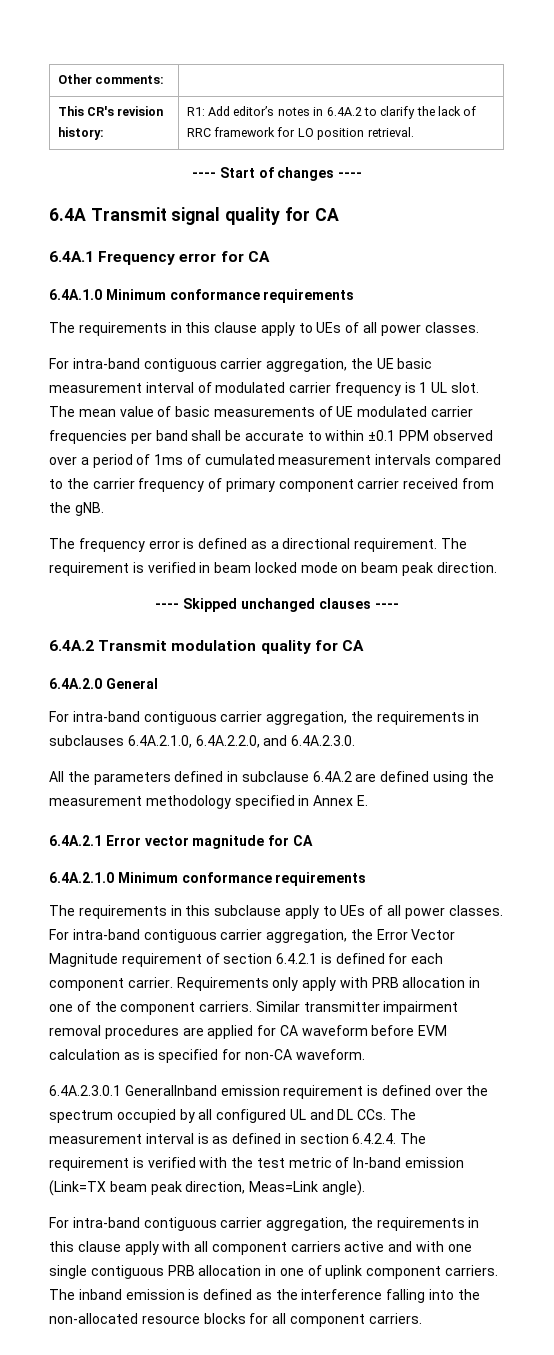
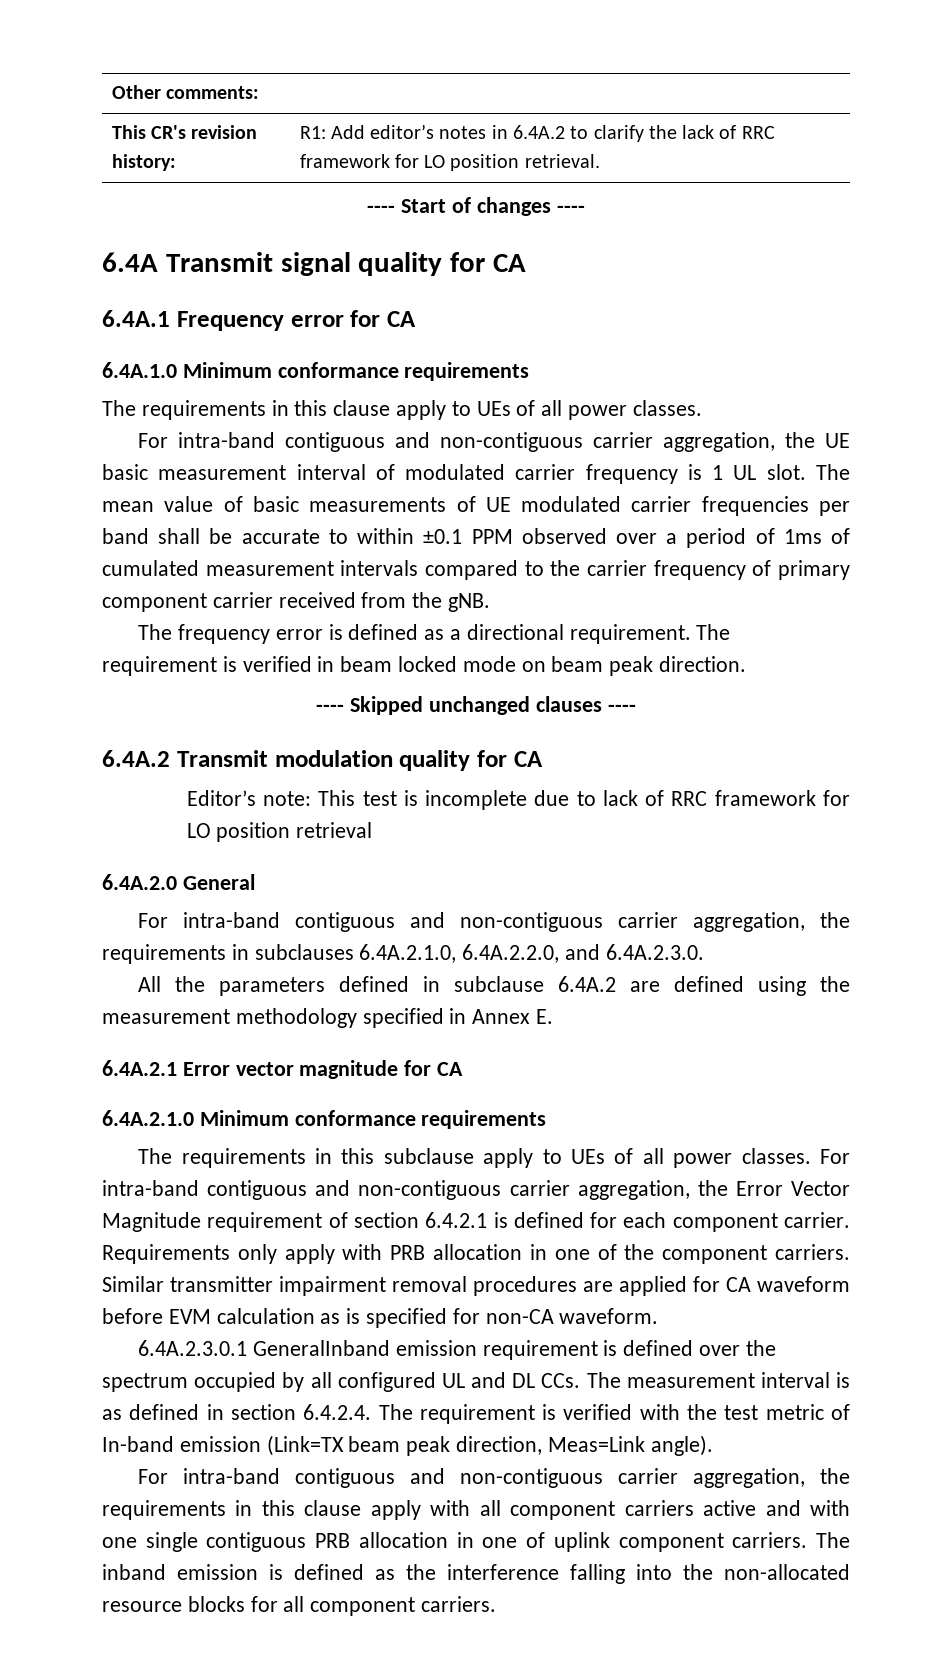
- For intra-band contiguous carrier aggregation, the UE basic measurement interval of modulated carrier frequency is 1 UL slot.
+ For intra-band contiguous and non-contiguous carrier aggregation, the UE basic measurement interval of modulated carrier frequency is 1 UL slot.
+ Editor’s note: This test is incomplete due to lack of RRC framework for LO position retrieval
- For intra-band contiguous carrier aggregation, the requirements in subclauses 6.4A.2.1.0, 6.4A.2.2.0, and 6.4A.2.3.0.
+ For intra-band contiguous and non-contiguous carrier aggregation, the requirements in subclauses 6.4A.2.1.0, 6.4A.2.2.0, and 6.4A.2.3.0.
- For intra-band contiguous carrier aggregation, the Error Vector Magnitude requirement of section 6.4.2.1 is defined for each component carrier.
+ For intra-band contiguous and non-contiguous carrier aggregation, the Error Vector Magnitude requirement of section 6.4.2.1 is defined for each component carrier.
- For intra-band contiguous carrier aggregation, the requirements in this clause apply with all component carriers active and with one single contiguous PRB allocation in one of uplink component carriers.
+ For intra-band contiguous and non-contiguous carrier aggregation, the requirements in this clause apply with all component carriers active and with one single contiguous PRB allocation in one of uplink component carriers.

